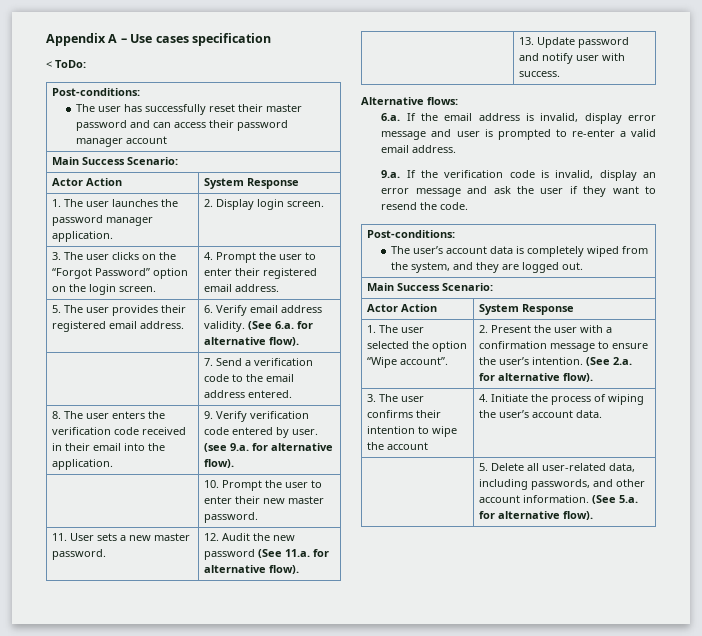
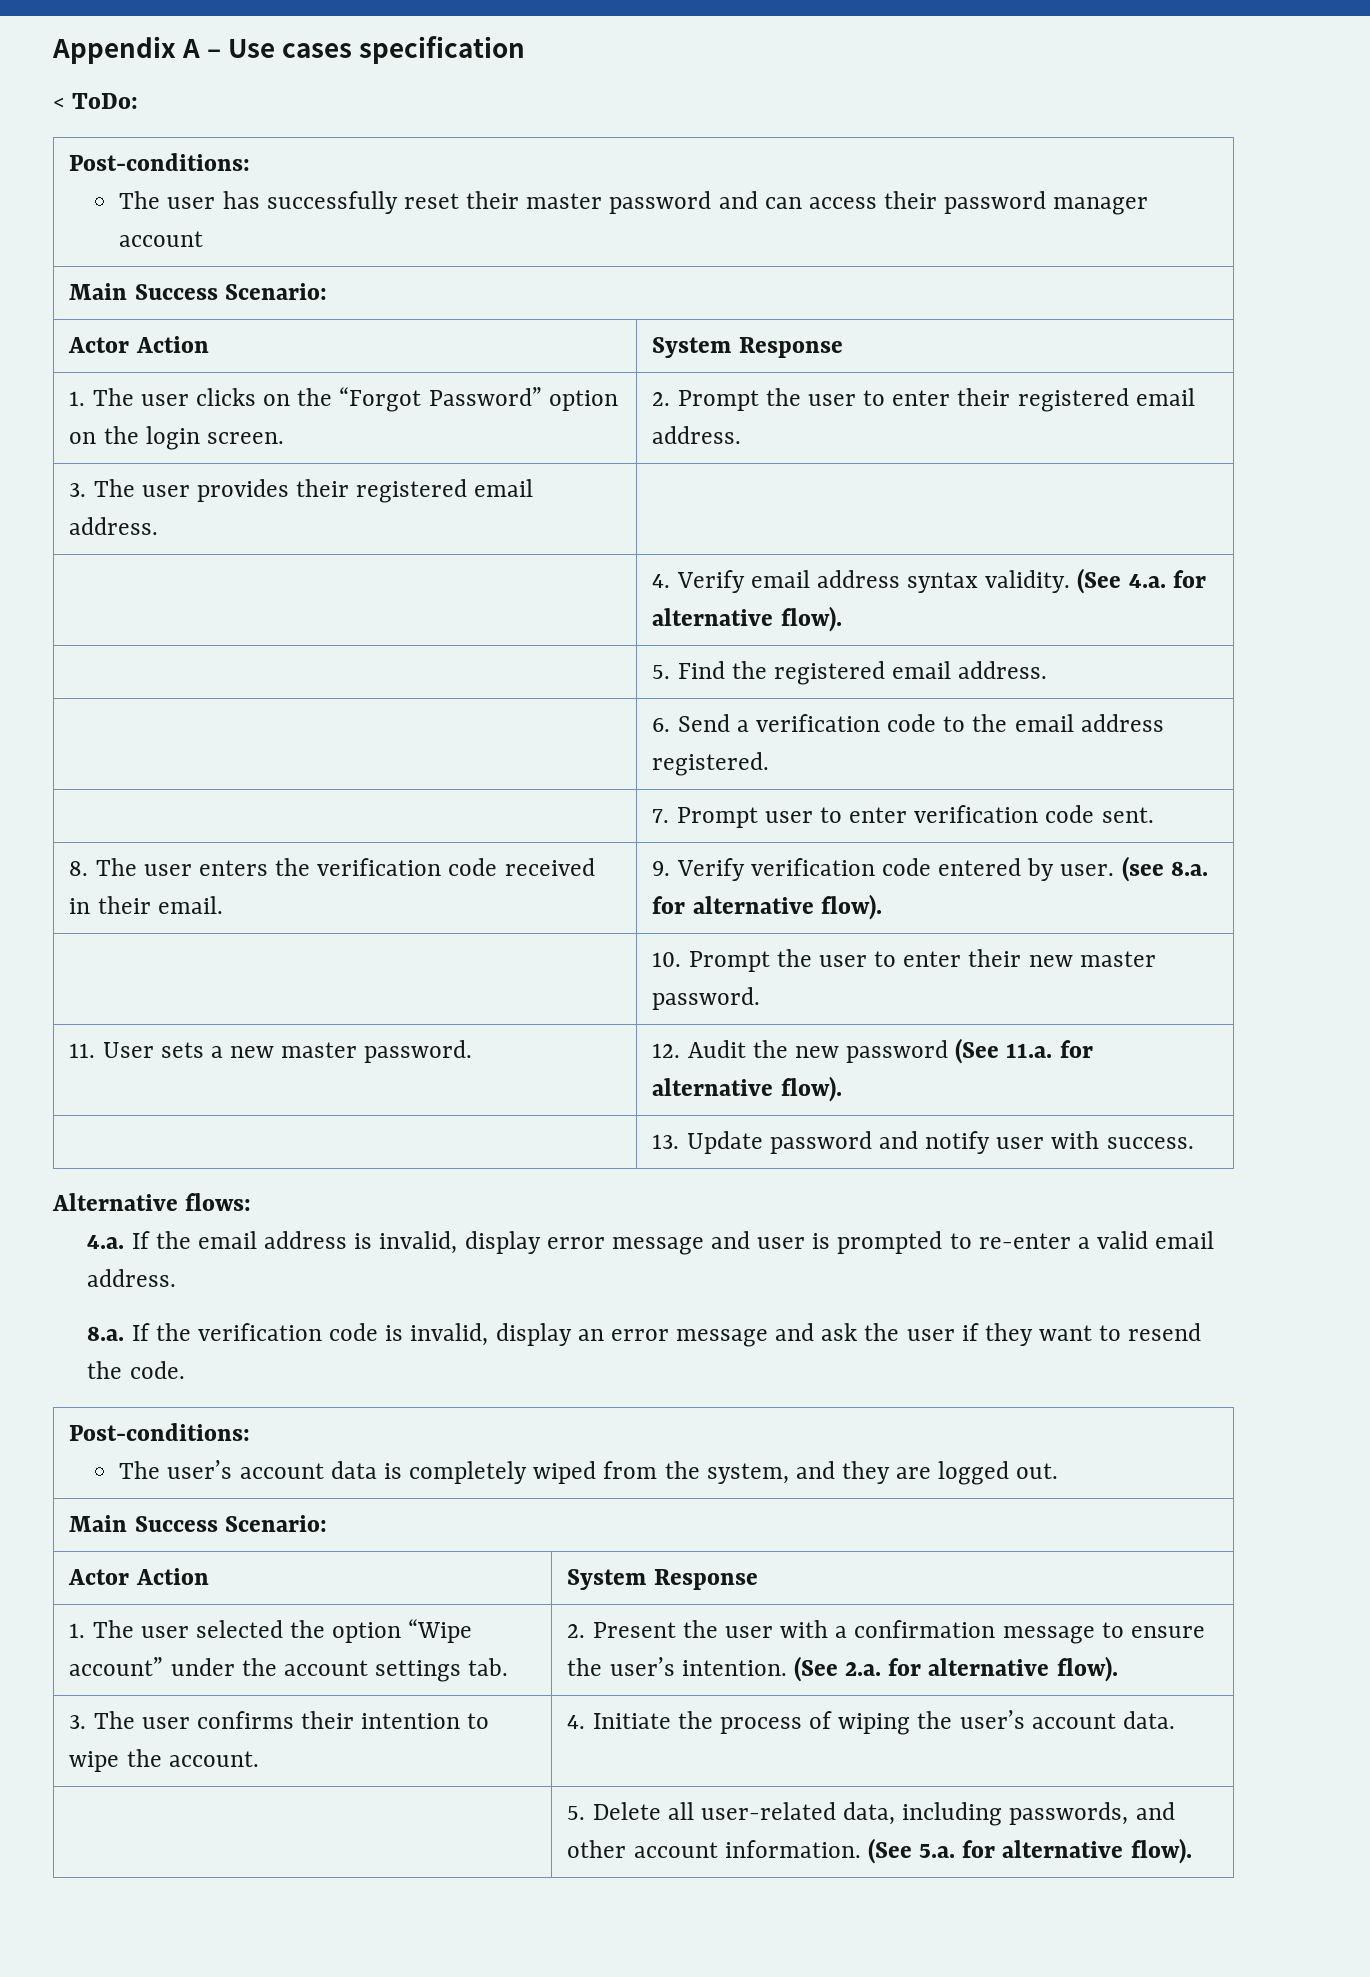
- 1. The user launches the password manager application. | 2. Display login screen.
- 3. The user clicks on the “Forgot Password” option on the login screen. | 4. Prompt the user to enter their registered email address.
+ 1. The user clicks on the “Forgot Password” option on the login screen. | 2. Prompt the user to enter their registered email address.
- 5. The user provides their registered email address. | 6. Verify email address validity. (See 6.a. for alternative flow).
- | 7. Send a verification code to the email address entered.
+ 3. The user provides their registered email address. |
+ | 4. Verify email address syntax validity. (See 4.a. for alternative flow).
+ | 5. Find the registered email address.
+ | 6. Send a verification code to the email address registered.
+ | 7. Prompt user to enter verification code sent.
- 8. The user enters the verification code received in their email into the application. | 9. Verify verification code entered by user. (see 9.a. for alternative flow).
+ 8. The user enters the verification code received in their email. | 9. Verify verification code entered by user. (see 8.a. for alternative flow).
- 6.a. If the email address is invalid, display error message and user is prompted to re-enter a valid email address.
+ 4.a. If the email address is invalid, display error message and user is prompted to re-enter a valid email address.
- 9.a. If the verification code is invalid, display an error message and ask the user if they want to resend the code.
+ 8.a. If the verification code is invalid, display an error message and ask the user if they want to resend the code.
- 1. The user selected the option “Wipe account”. | 2. Present the user with a confirmation message to ensure the user’s intention. (See 2.a. for alternative flow).
+ 1. The user selected the option “Wipe account” under the account settings tab. | 2. Present the user with a confirmation message to ensure the user’s intention. (See 2.a. for alternative flow).
- 3. The user confirms their intention to wipe the account | 4. Initiate the process of wiping the user’s account data.
+ 3. The user confirms their intention to wipe the account. | 4. Initiate the process of wiping the user’s account data.

